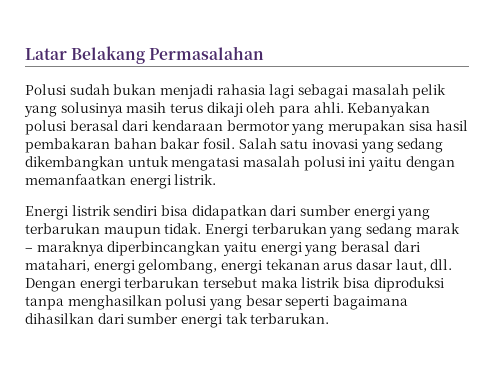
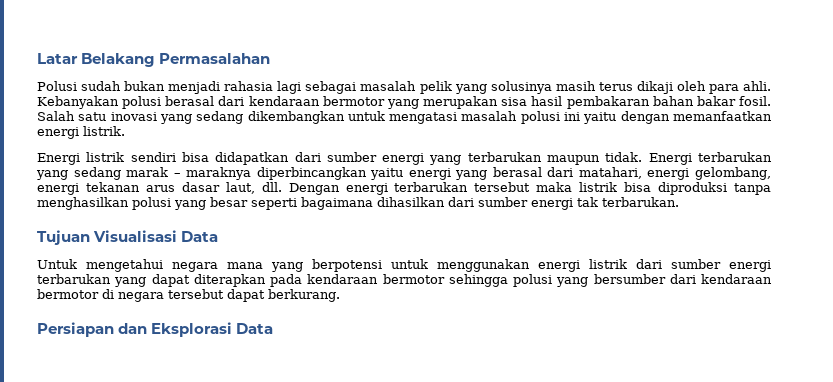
+ Tujuan Visualisasi Data
+ Untuk mengetahui negara mana yang berpotensi untuk menggunakan energi listrik dari sumber energi terbarukan yang dapat diterapkan pada kendaraan bermotor sehingga polusi yang bersumber dari kendaraan bermotor di negara tersebut dapat berkurang.
+ Persiapan dan Eksplorasi Data

